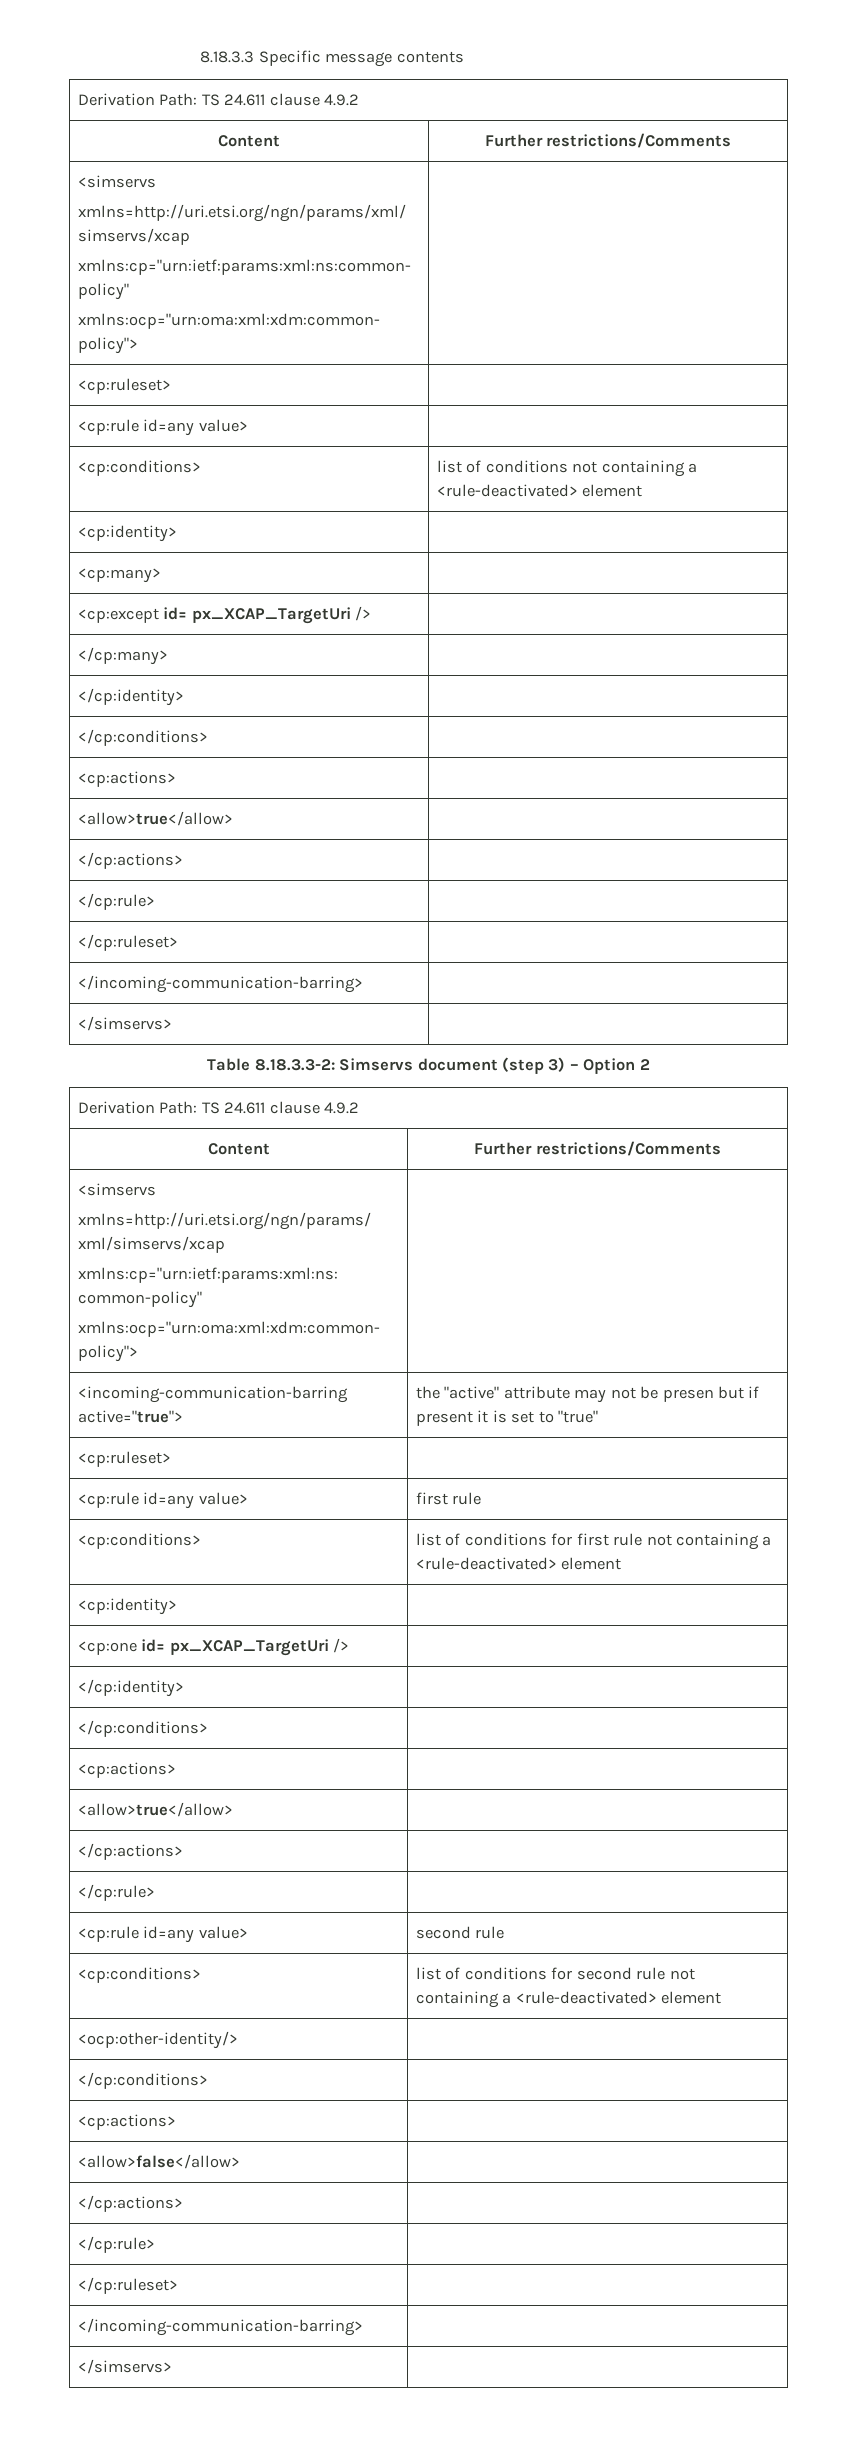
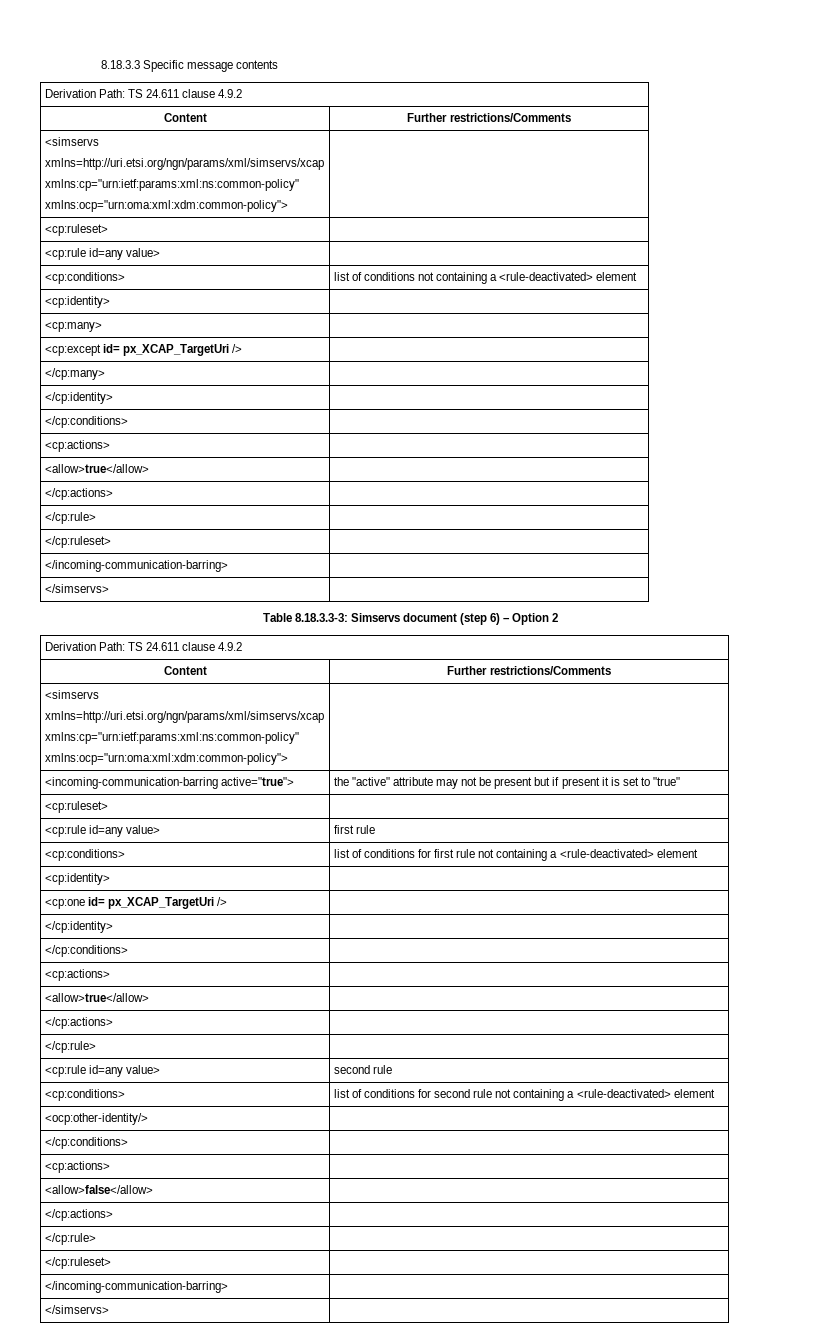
- Table 8.18.3.3-2: Simservs document (step 3) – Option 2
+ Table 8.18.3.3-3: Simservs document (step 6) – Option 2
- <incoming-communication-barring active="true"> | the "active" attribute may not be presen but if present it is set to "true"
+ <incoming-communication-barring active="true"> | the "active" attribute may not be present but if present it is set to "true"

